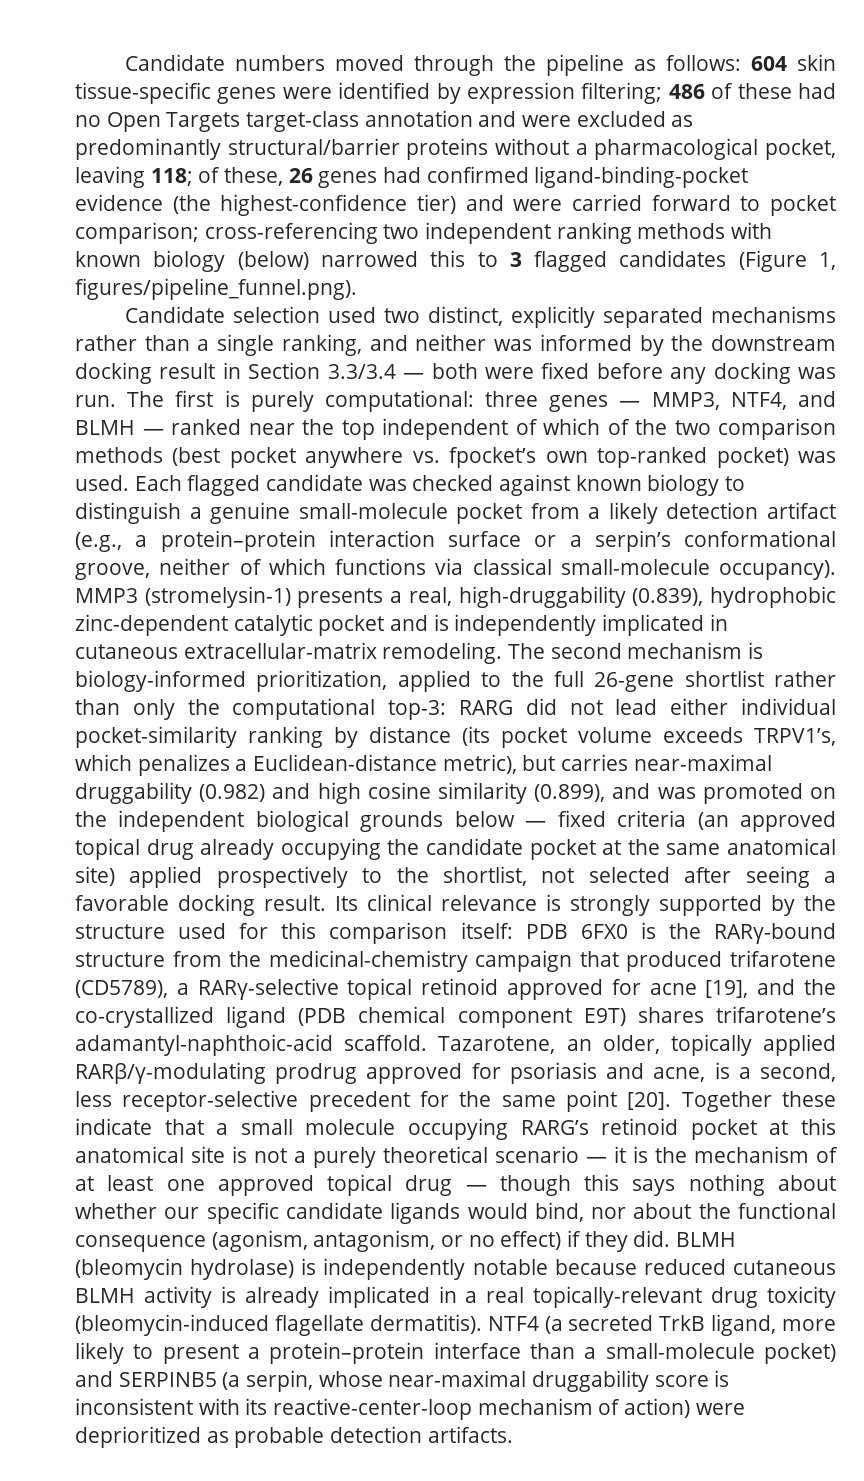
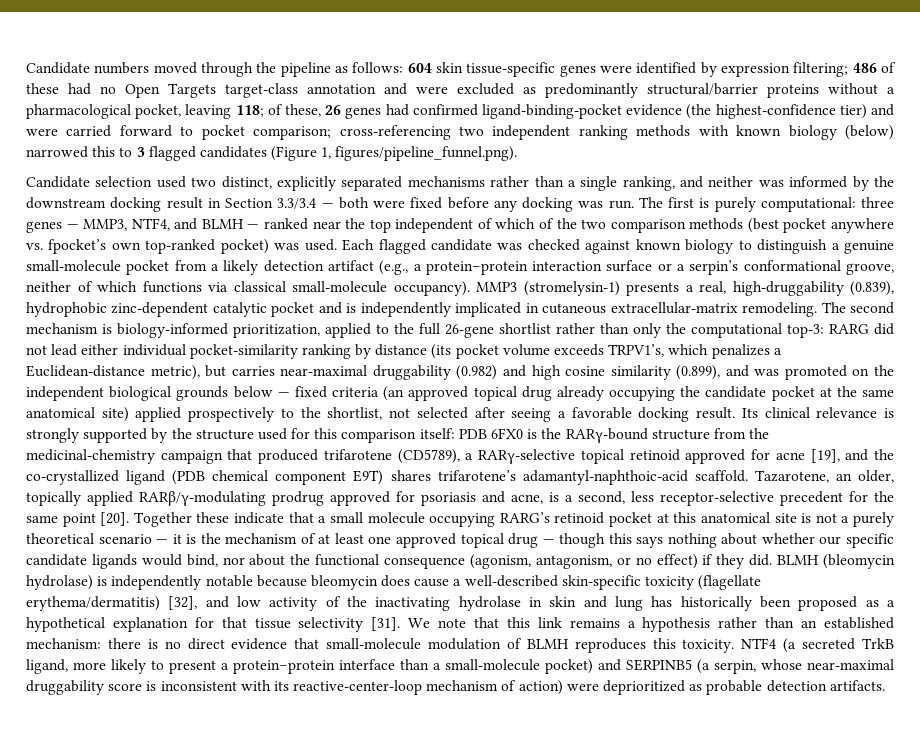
- BLMH (bleomycin hydrolase) is independently notable because reduced cutaneous BLMH activity is already implicated in a real topically-relevant drug toxicity (bleomycin-induced flagellate dermatitis).
+ BLMH (bleomycin hydrolase) is independently notable because bleomycin does cause a well-described skin-specific toxicity (flagellate erythema/dermatitis) [32], and low activity of the inactivating hydrolase in skin and lung has historically been proposed as a hypothetical explanation for that tissue selectivity [31]. We note that this link remains a hypothesis rather than an established mechanism: there is no direct evidence that small-molecule modulation of BLMH reproduces this toxicity.

